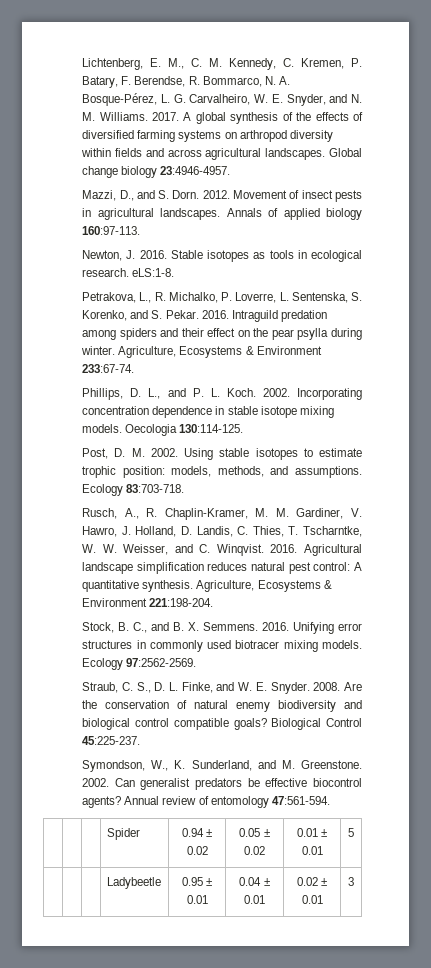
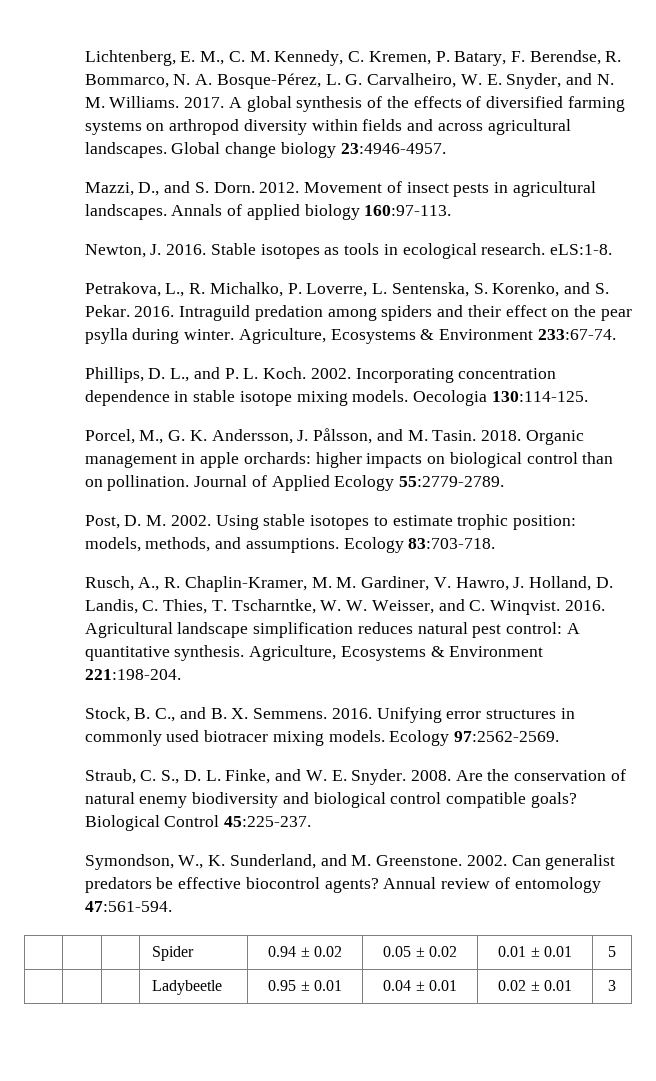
+ Porcel, M., G. K. Andersson, J. Pålsson, and M. Tasin. 2018. Organic management in apple orchards: higher impacts on biological control than on pollination. Journal of Applied Ecology 55:2779-2789.

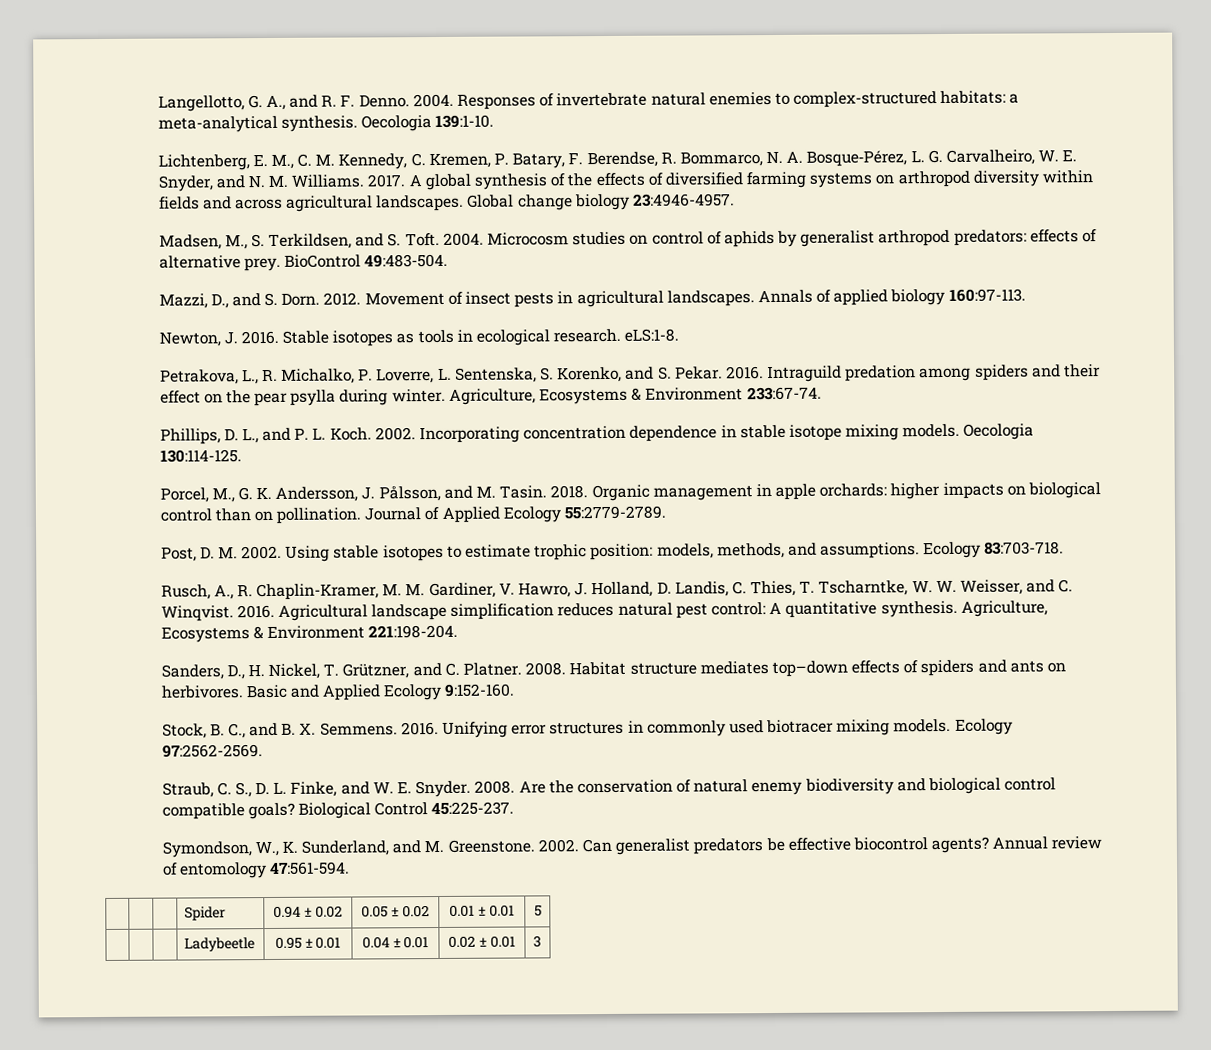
+ Langellotto, G. A., and R. F. Denno. 2004. Responses of invertebrate natural enemies to complex-structured habitats: a meta-analytical synthesis. Oecologia 139:1-10.
+ Madsen, M., S. Terkildsen, and S. Toft. 2004. Microcosm studies on control of aphids by generalist arthropod predators: effects of alternative prey. BioControl 49:483-504.
+ Sanders, D., H. Nickel, T. Grützner, and C. Platner. 2008. Habitat structure mediates top–down effects of spiders and ants on herbivores. Basic and Applied Ecology 9:152-160.

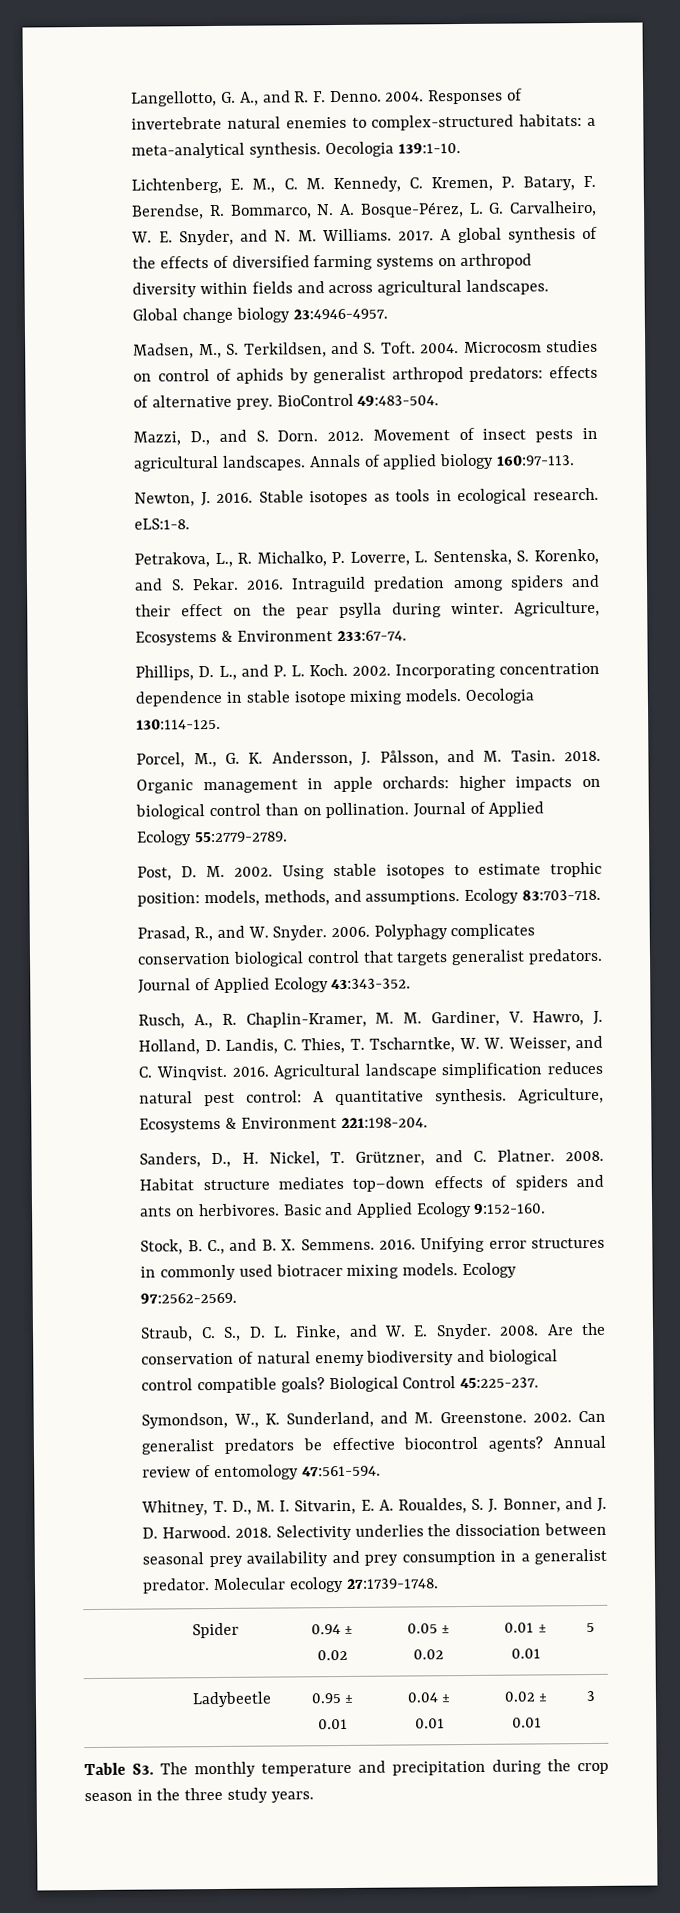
+ Prasad, R., and W. Snyder. 2006. Polyphagy complicates conservation biological control that targets generalist predators. Journal of Applied Ecology 43:343-352.
+ Whitney, T. D., M. I. Sitvarin, E. A. Roualdes, S. J. Bonner, and J. D. Harwood. 2018. Selectivity underlies the dissociation between seasonal prey availability and prey consumption in a generalist predator. Molecular ecology 27:1739-1748.
+ Table S3. The monthly temperature and precipitation during the crop season in the three study years.

